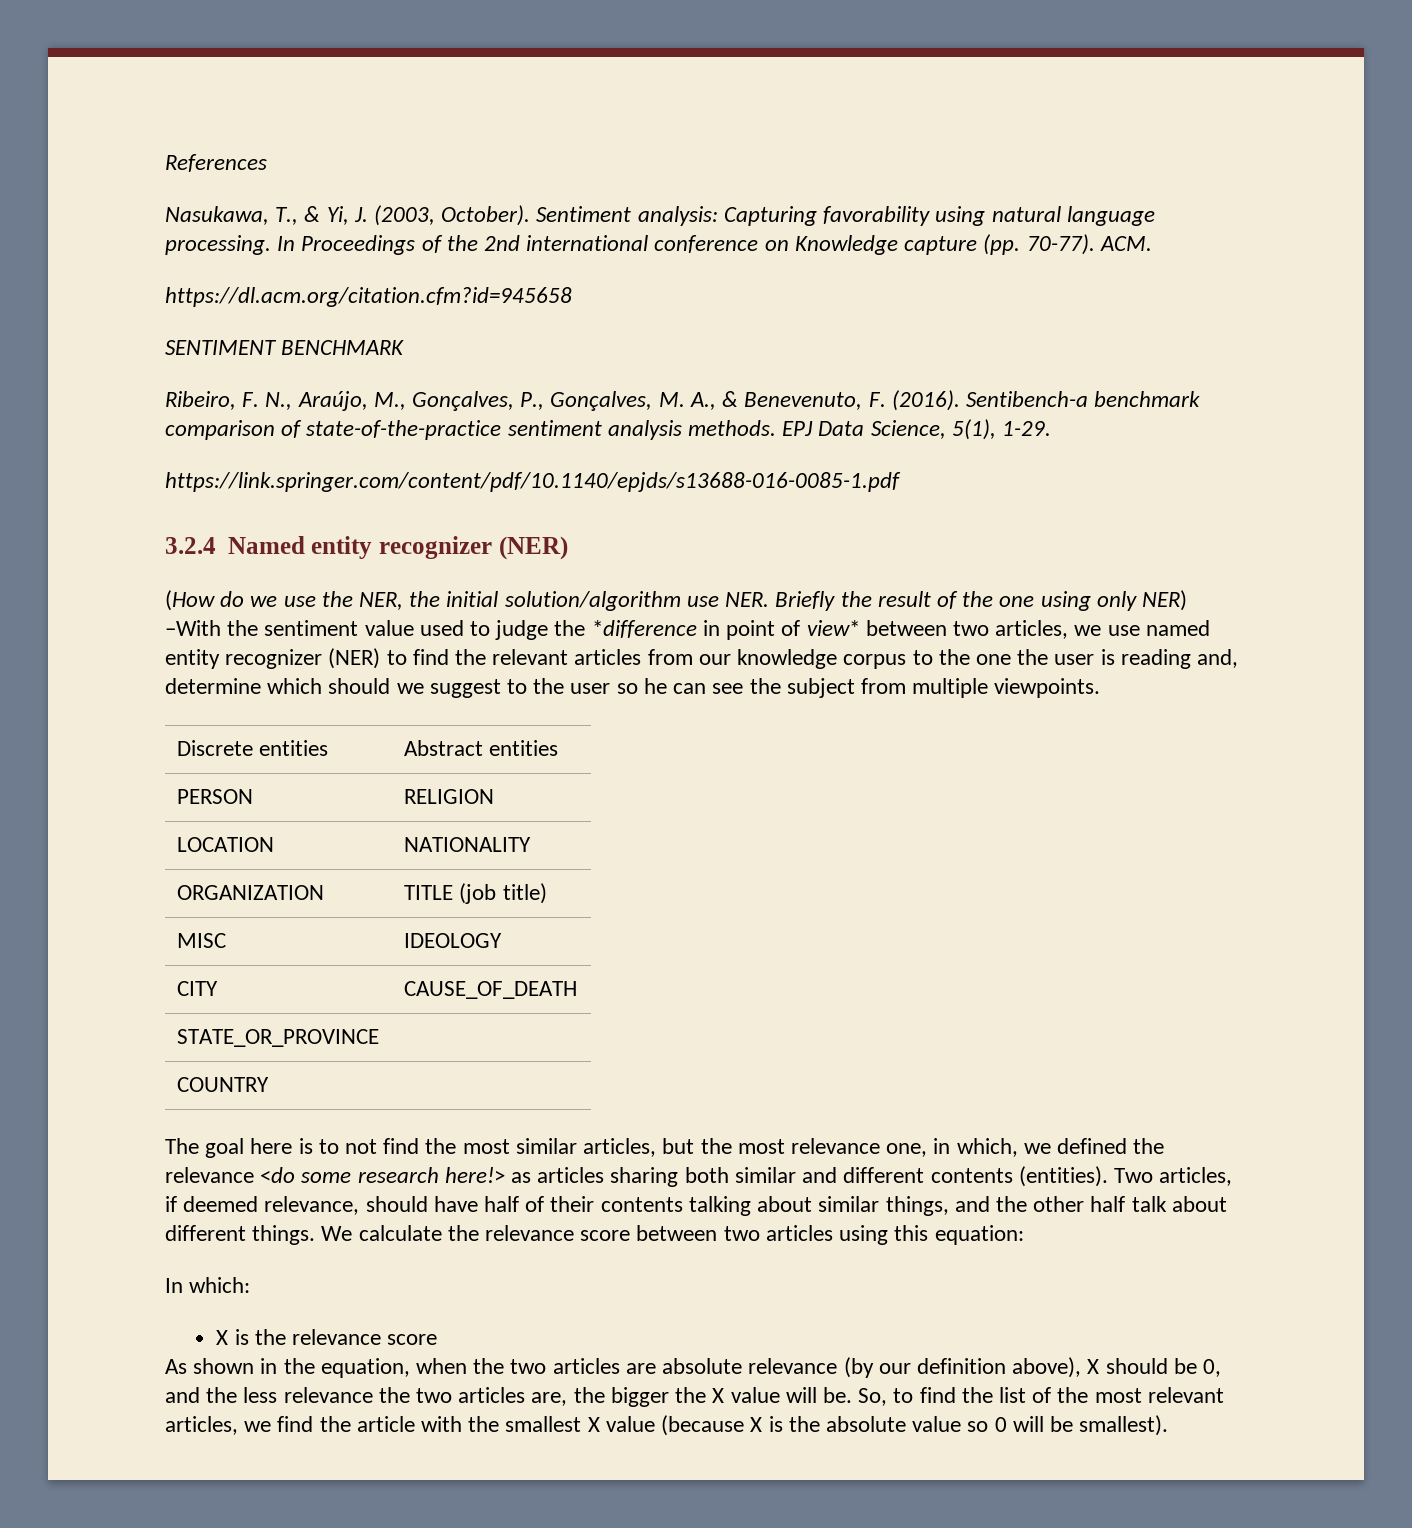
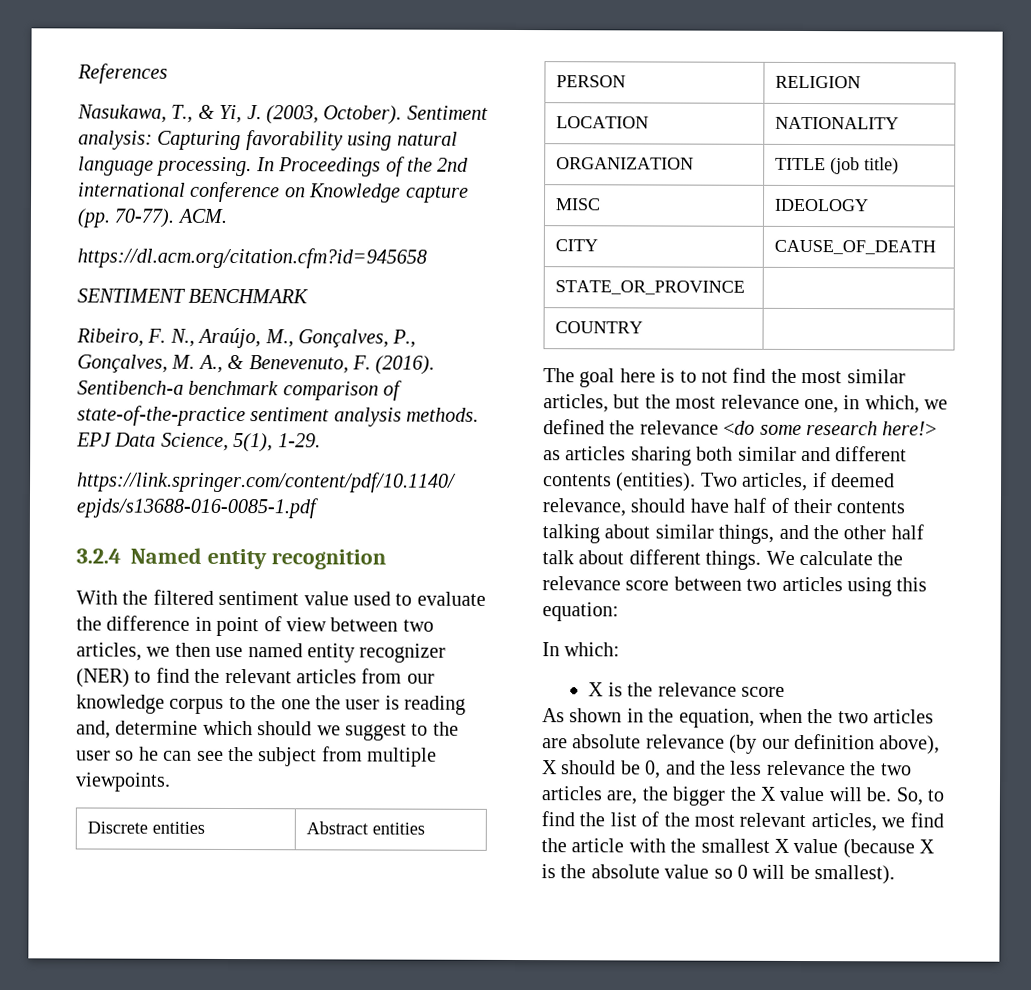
- 3.2.4 Named entity recognizer (NER)
- (How do we use the NER, the initial solution/algorithm use NER. Briefly the result of the one using only NER) –With the sentiment value used to judge the *difference in point of view* between two articles, we use named entity recognizer (NER) to find the relevant articles from our knowledge corpus to the one the user is reading and, determine which should we suggest to the user so he can see the subject from multiple viewpoints.
+ 3.2.4 Named entity recognition
+ With the filtered sentiment value used to evaluate the difference in point of view between two articles, we then use named entity recognizer (NER) to find the relevant articles from our knowledge corpus to the one the user is reading and, determine which should we suggest to the user so he can see the subject from multiple viewpoints.

